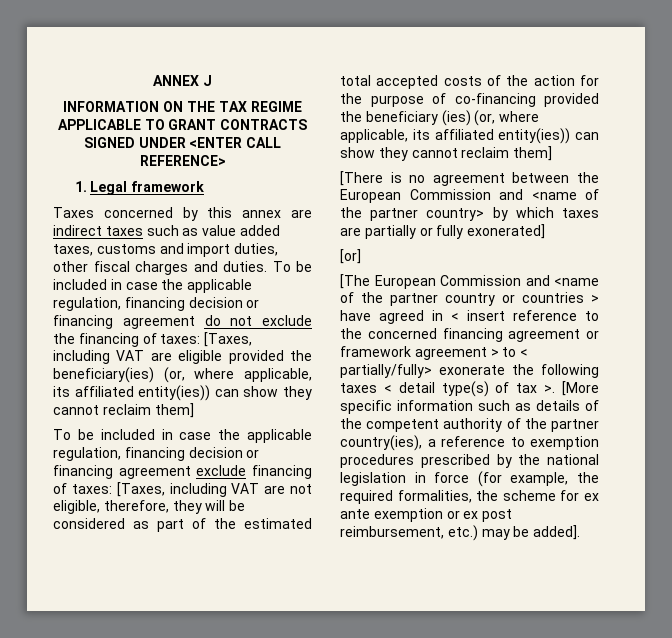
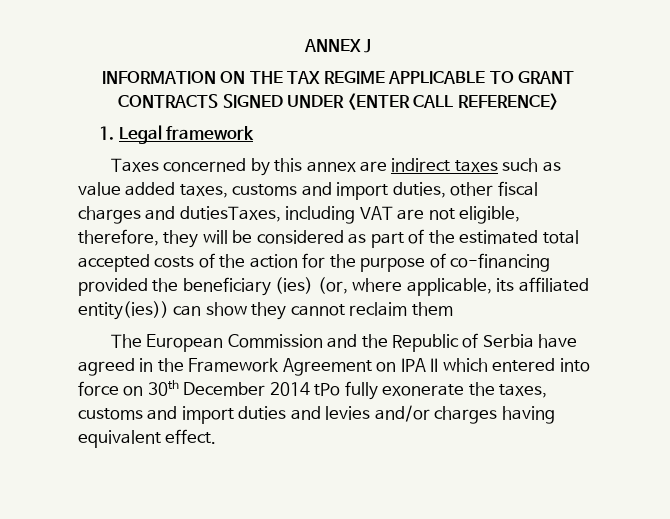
- Taxes concerned by this annex are indirect taxes such as value added taxes, customs and import duties, other fiscal charges and duties. To be included in case the applicable regulation, financing decision or financing agreement do not exclude the financing of taxes: [Taxes, including VAT are eligible provided the beneficiary(ies) (or, where applicable, its affiliated entity(ies)) can show they cannot reclaim them]
- To be included in case the applicable regulation, financing decision or financing agreement exclude financing of taxes: [Taxes, including VAT are not eligible, therefore, they will be considered as part of the estimated total accepted costs of the action for the purpose of co-financing provided the beneficiary (ies) (or, where applicable, its affiliated entity(ies)) can show they cannot reclaim them]
- [There is no agreement between the European Commission and <name of the partner country> by which taxes are partially or fully exonerated]
- [or]
- [The European Commission and <name of the partner country or countries > have agreed in < insert reference to the concerned financing agreement or framework agreement > to < partially/fully> exonerate the following taxes < detail type(s) of tax >. [More specific information such as details of the competent authority of the partner country(ies), a reference to exemption procedures prescribed by the national legislation in force (for example, the required formalities, the scheme for ex ante exemption or ex post reimbursement, etc.) may be added].
+ Taxes concerned by this annex are indirect taxes such as value added taxes, customs and import duties, other fiscal charges and dutiesTaxes, including VAT are not eligible, therefore, they will be considered as part of the estimated total accepted costs of the action for the purpose of co-financing provided the beneficiary (ies) (or, where applicable, its affiliated entity(ies)) can show they cannot reclaim them
+ The European Commission and the Republic of Serbia have agreed in the Framework Agreement on IPA II which entered into force on 30th December 2014 tPo fully exonerate the taxes, customs and import duties and levies and/or charges having equivalent effect.

